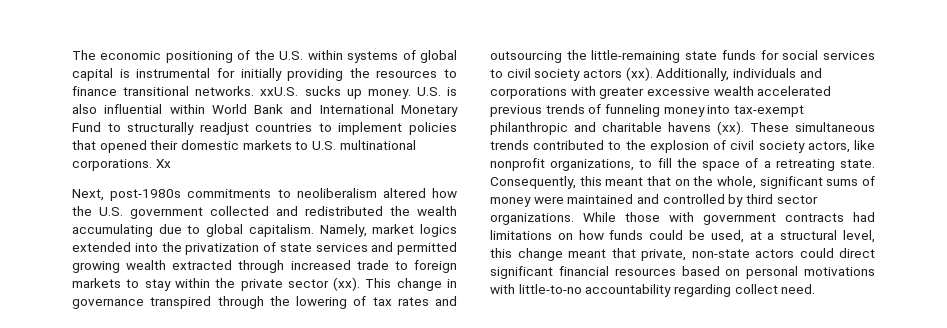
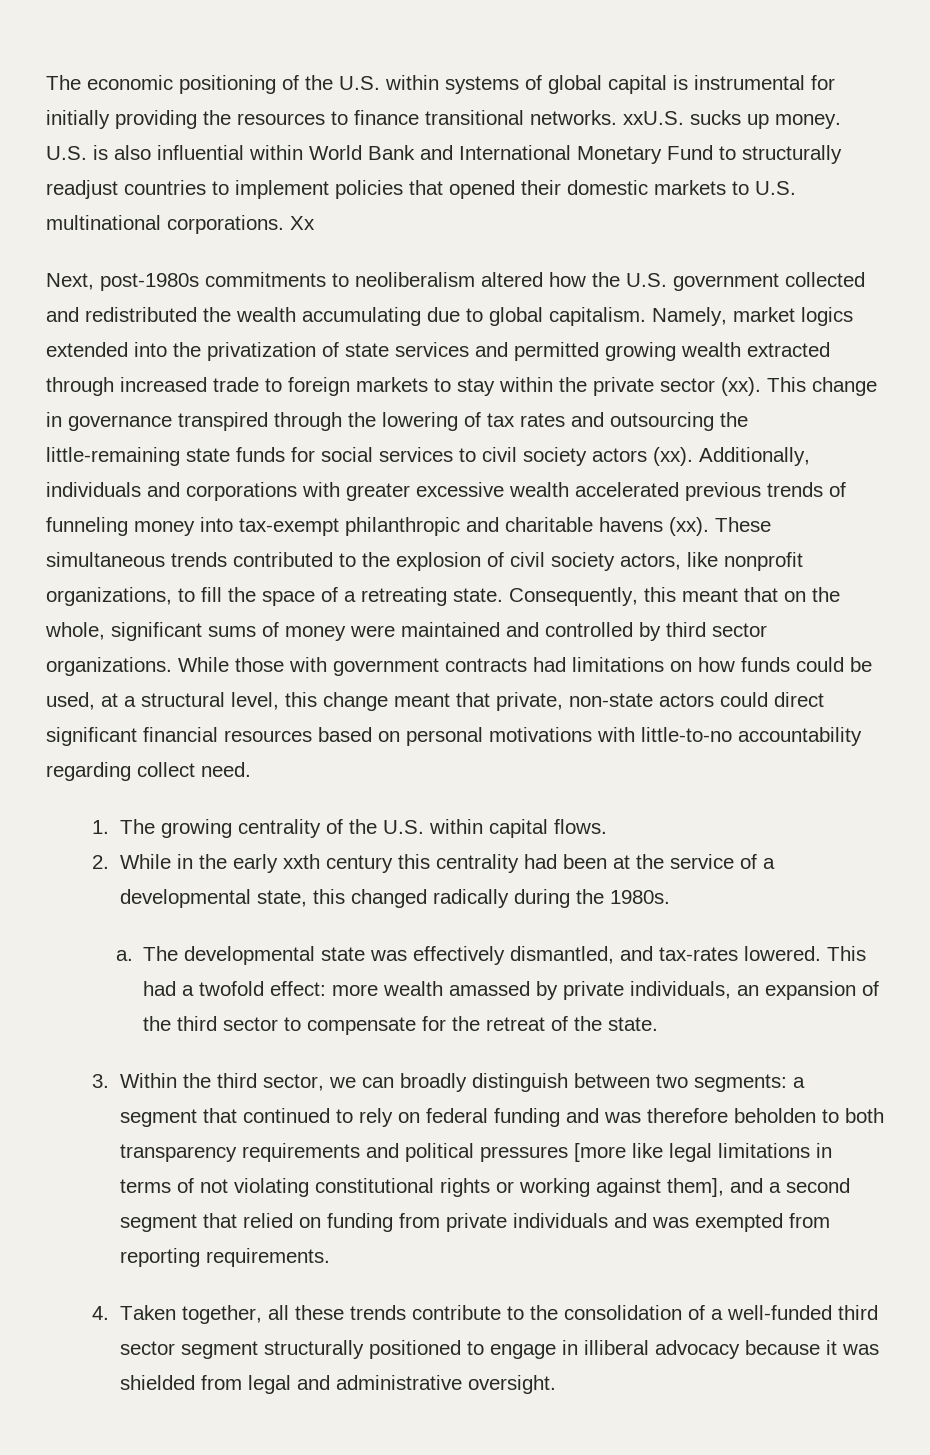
+ 1. The growing centrality of the U.S. within capital flows.
+ 2. While in the early xxth century this centrality had been at the service of a developmental state, this changed radically during the 1980s.
+ a. The developmental state was effectively dismantled, and tax-rates lowered. This had a twofold effect: more wealth amassed by private individuals, an expansion of the third sector to compensate for the retreat of the state.
+ 3. Within the third sector, we can broadly distinguish between two segments: a segment that continued to rely on federal funding and was therefore beholden to both transparency requirements and political pressures [more like legal limitations in terms of not violating constitutional rights or working against them], and a second segment that relied on funding from private individuals and was exempted from reporting requirements.
+ 4. Taken together, all these trends contribute to the consolidation of a well-funded third sector segment structurally positioned to engage in illiberal advocacy because it was shielded from legal and administrative oversight.

